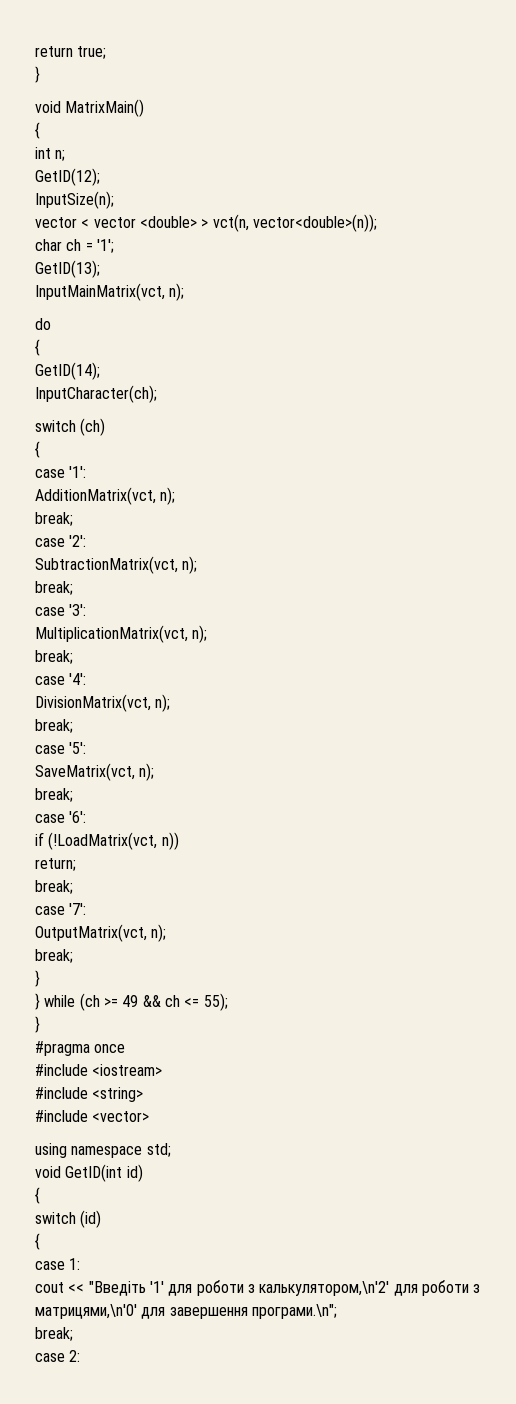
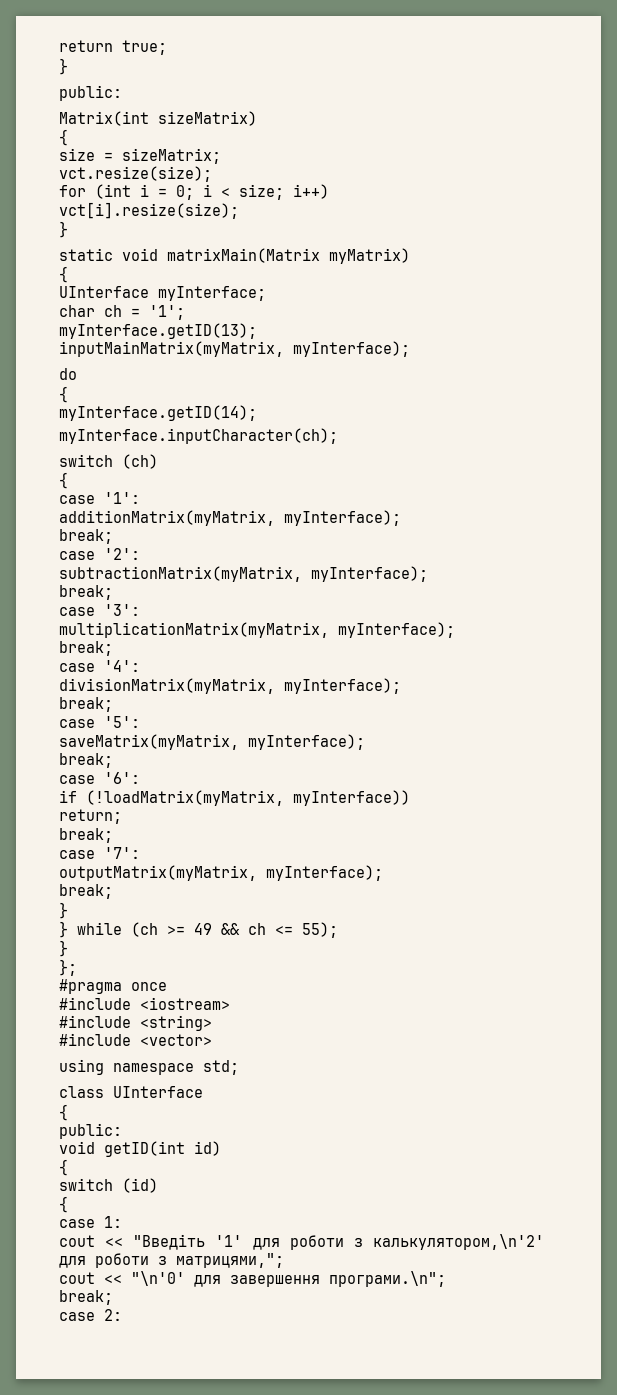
  return true;
  }
- void MatrixMain()
+ public:
+ Matrix(int sizeMatrix)
  {
- int n;
- GetID(12);
- InputSize(n);
- vector < vector <double> > vct(n, vector<double>(n));
+ size = sizeMatrix;
+ vct.resize(size);
+ for (int i = 0; i < size; i++)
+ vct[i].resize(size);
+ }
+ static void matrixMain(Matrix myMatrix)
+ {
+ UInterface myInterface;
- GetID(13);
- InputMainMatrix(vct, n);
+ myInterface.getID(13);
+ inputMainMatrix(myMatrix, myInterface);
- GetID(14);
- InputCharacter(ch);
+ myInterface.getID(14);
+ myInterface.inputCharacter(ch);
- AdditionMatrix(vct, n);
+ additionMatrix(myMatrix, myInterface);
- SubtractionMatrix(vct, n);
+ subtractionMatrix(myMatrix, myInterface);
- MultiplicationMatrix(vct, n);
+ multiplicationMatrix(myMatrix, myInterface);
- DivisionMatrix(vct, n);
+ divisionMatrix(myMatrix, myInterface);
- SaveMatrix(vct, n);
+ saveMatrix(myMatrix, myInterface);
- if (!LoadMatrix(vct, n))
+ if (!loadMatrix(myMatrix, myInterface))
- OutputMatrix(vct, n);
+ outputMatrix(myMatrix, myInterface);
+ };
- void GetID(int id)
+ class UInterface
+ {
+ public:
+ void getID(int id)
- cout << "Введiть '1' для роботи з калькулятором,\n'2' для роботи з матрицями,\n'0' для завершення програми.\n";
+ cout << "Введiть '1' для роботи з калькулятором,\n'2' для роботи з матрицями,";
+ cout << "\n'0' для завершення програми.\n";

